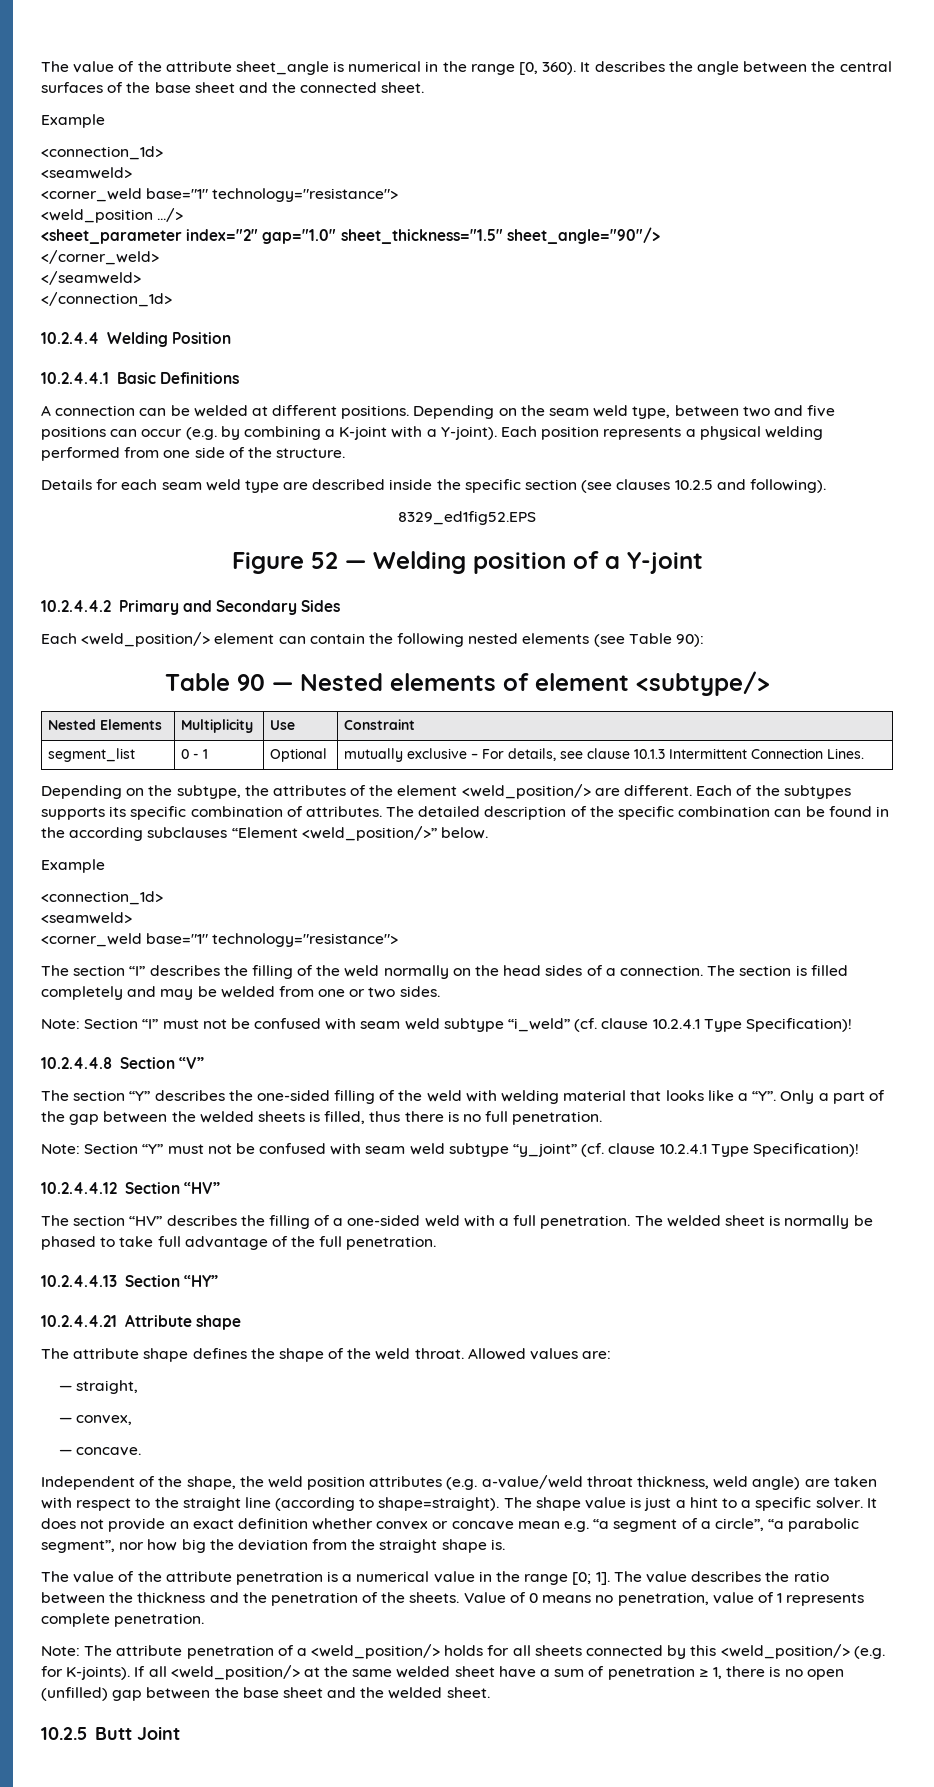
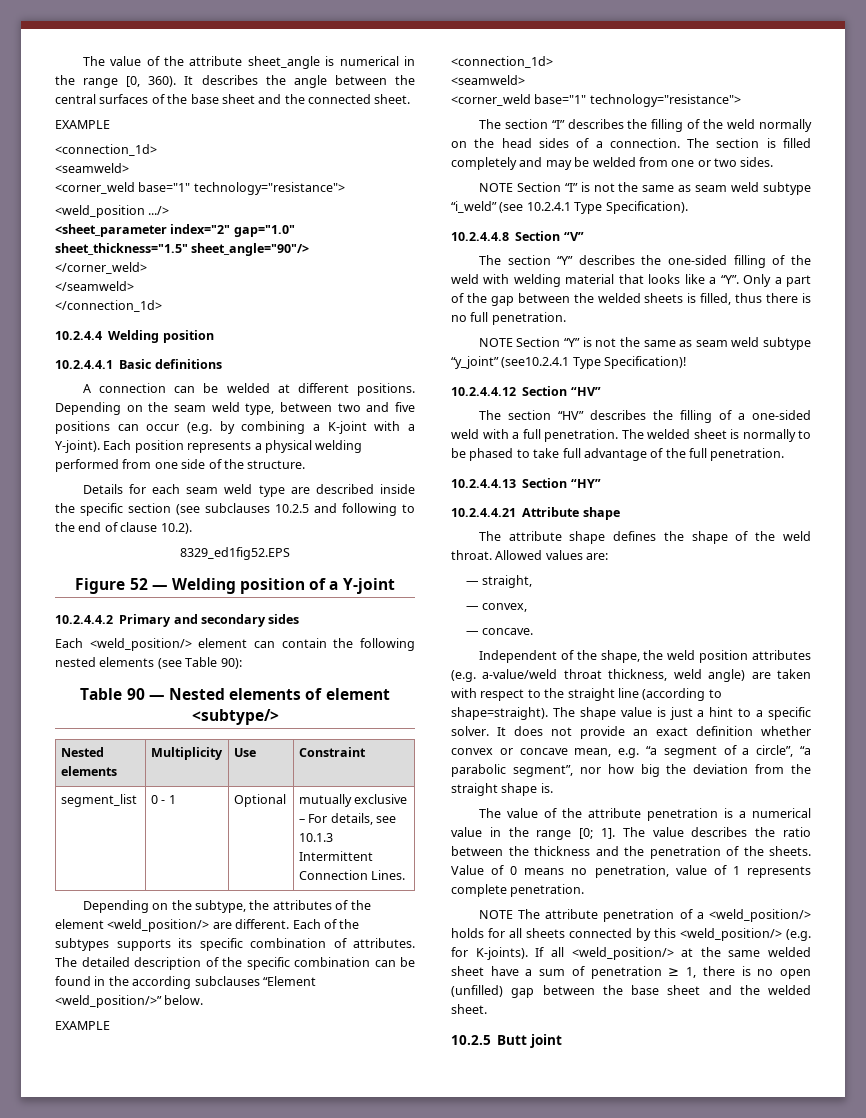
  It describes the angle between the central surfaces of the base sheet and the connected sheet.
- Example
+ EXAMPLE
- 10.2.4.4 Welding Position
+ 10.2.4.4 Welding position
- 10.2.4.4.1 Basic Definitions
+ 10.2.4.4.1 Basic definitions
- Details for each seam weld type are described inside the specific section (see clauses 10.2.5 and following).
+ Details for each seam weld type are described inside the specific section (see subclauses 10.2.5 and following to the end of clause 10.2).
- 10.2.4.4.2 Primary and Secondary Sides
+ 10.2.4.4.2 Primary and secondary sides
- Nested Elements | Multiplicity | Use | Constraint
+ Nested elements | Multiplicity | Use | Constraint
- segment_list | 0 - 1 | Optional | mutually exclusive – For details, see clause 10.1.3 Intermittent Connection Lines.
+ segment_list | 0 - 1 | Optional | mutually exclusive – For details, see 10.1.3 Intermittent Connection Lines.
  The detailed description of the specific combination can be found in the according subclauses “Element <weld_position/>” below.
- Example
+ EXAMPLE
- Note: Section “I” must not be confused with seam weld subtype “i_weld” (cf. clause 10.2.4.1 Type Specification)!
+ NOTE Section “I” is not the same as seam weld subtype “i_weld” (see 10.2.4.1 Type Specification).
- Note: Section “Y” must not be confused with seam weld subtype “y_joint” (cf. clause 10.2.4.1 Type Specification)!
+ NOTE Section “Y” is not the same as seam weld subtype “y_joint” (see10.2.4.1 Type Specification)!
- The welded sheet is normally be phased to take full advantage of the full penetration.
+ The welded sheet is normally to be phased to take full advantage of the full penetration.
- It does not provide an exact definition whether convex or concave mean e.g. “a segment of a circle”, “a parabolic segment”, nor how big the deviation from the straight shape is.
+ It does not provide an exact definition whether convex or concave mean, e.g. “a segment of a circle”, “a parabolic segment”, nor how big the deviation from the straight shape is.
- Note: The attribute penetration of a <weld_position/> holds for all sheets connected by this <weld_position/> (e.g. for K-joints).
+ NOTE The attribute penetration of a <weld_position/> holds for all sheets connected by this <weld_position/> (e.g. for K-joints).
- 10.2.5 Butt Joint
+ 10.2.5 Butt joint

